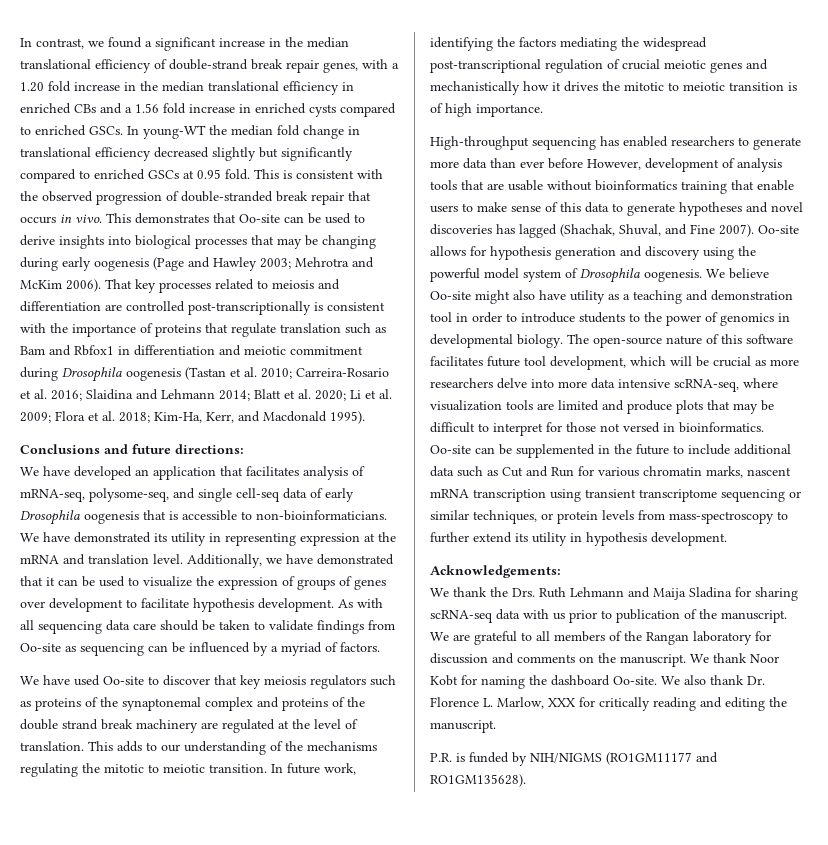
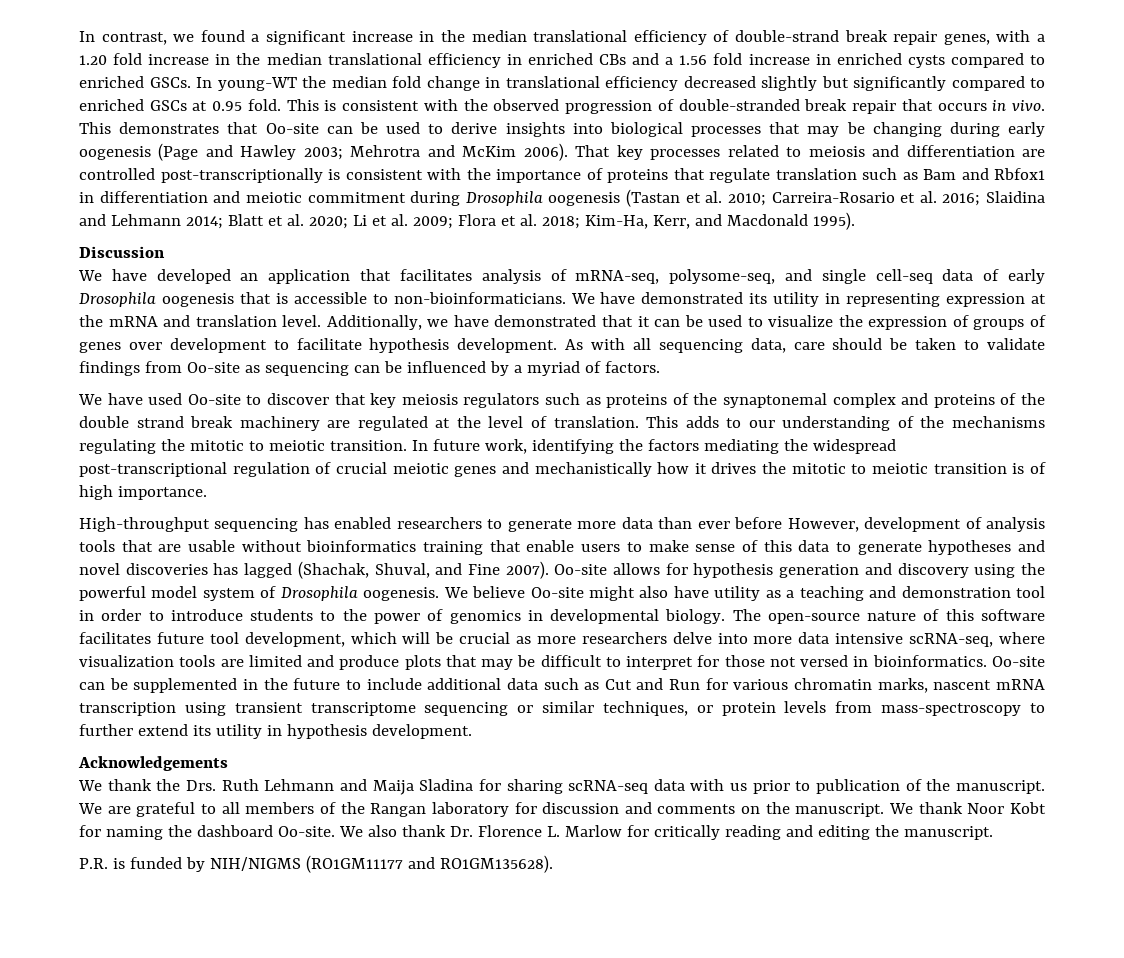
- Conclusions and future directions:
+ Discussion
- As with all sequencing data care should be taken to validate findings from Oo-site as sequencing can be influenced by a myriad of factors.
+ As with all sequencing data, care should be taken to validate findings from Oo-site as sequencing can be influenced by a myriad of factors.
- Acknowledgements:
+ Acknowledgements
- We also thank Dr. Florence L. Marlow, XXX for critically reading and editing the manuscript.
+ We also thank Dr. Florence L. Marlow for critically reading and editing the manuscript.

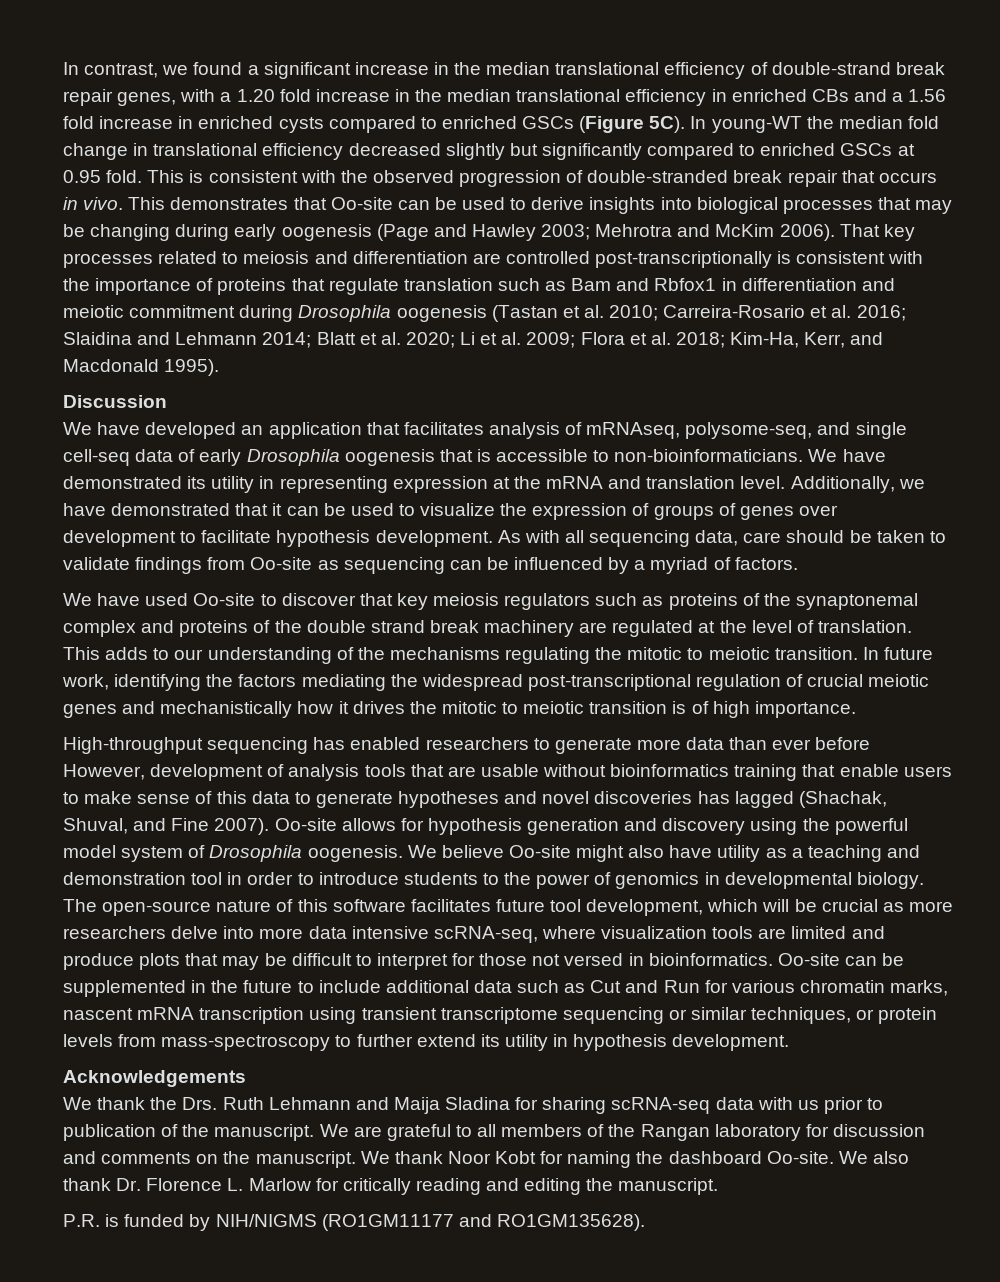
- In contrast, we found a significant increase in the median translational efficiency of double-strand break repair genes, with a 1.20 fold increase in the median translational efficiency in enriched CBs and a 1.56 fold increase in enriched cysts compared to enriched GSCs.
+ In contrast, we found a significant increase in the median translational efficiency of double-strand break repair genes, with a 1.20 fold increase in the median translational efficiency in enriched CBs and a 1.56 fold increase in enriched cysts compared to enriched GSCs (Figure 5C).
- We have developed an application that facilitates analysis of mRNA-seq, polysome-seq, and single cell-seq data of early Drosophila oogenesis that is accessible to non-bioinformaticians.
+ We have developed an application that facilitates analysis of mRNAseq, polysome-seq, and single cell-seq data of early Drosophila oogenesis that is accessible to non-bioinformaticians.

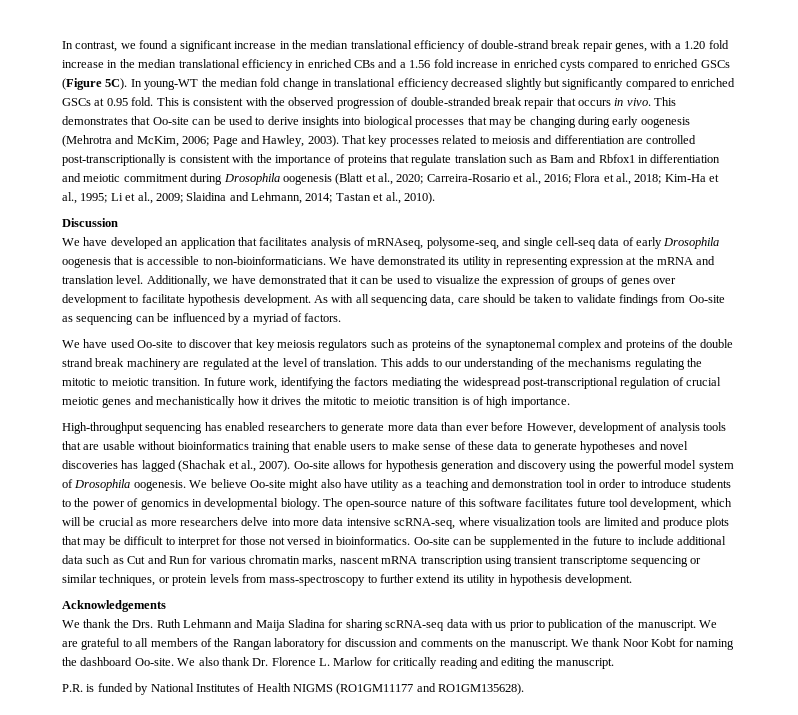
- This demonstrates that Oo-site can be used to derive insights into biological processes that may be changing during early oogenesis (Page and Hawley 2003; Mehrotra and McKim 2006).
+ This demonstrates that Oo-site can be used to derive insights into biological processes that may be changing during early oogenesis (Mehrotra and McKim, 2006; Page and Hawley, 2003).
- That key processes related to meiosis and differentiation are controlled post-transcriptionally is consistent with the importance of proteins that regulate translation such as Bam and Rbfox1 in differentiation and meiotic commitment during Drosophila oogenesis (Tastan et al. 2010; Carreira-Rosario et al. 2016; Slaidina and Lehmann 2014; Blatt et al. 2020; Li et al. 2009; Flora et al. 2018; Kim-Ha, Kerr, and Macdonald 1995).
+ That key processes related to meiosis and differentiation are controlled post-transcriptionally is consistent with the importance of proteins that regulate translation such as Bam and Rbfox1 in differentiation and meiotic commitment during Drosophila oogenesis (Blatt et al., 2020; Carreira-Rosario et al., 2016; Flora et al., 2018; Kim-Ha et al., 1995; Li et al., 2009; Slaidina and Lehmann, 2014; Tastan et al., 2010).
- High-throughput sequencing has enabled researchers to generate more data than ever before However, development of analysis tools that are usable without bioinformatics training that enable users to make sense of this data to generate hypotheses and novel discoveries has lagged (Shachak, Shuval, and Fine 2007).
+ High-throughput sequencing has enabled researchers to generate more data than ever before However, development of analysis tools that are usable without bioinformatics training that enable users to make sense of these data to generate hypotheses and novel discoveries has lagged (Shachak et al., 2007).
- P.R. is funded by NIH/NIGMS (RO1GM11177 and RO1GM135628).
+ P.R. is funded by National Institutes of Health NIGMS (RO1GM11177 and RO1GM135628).

